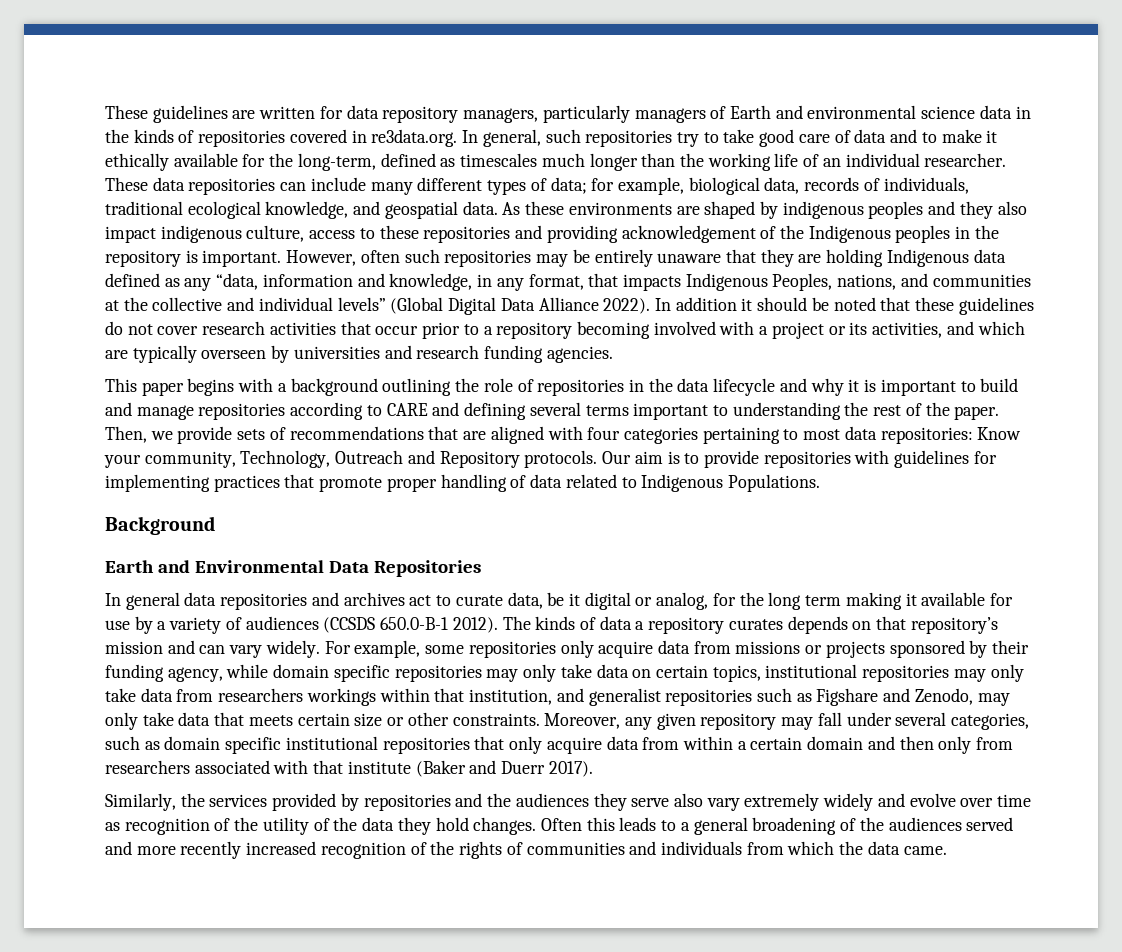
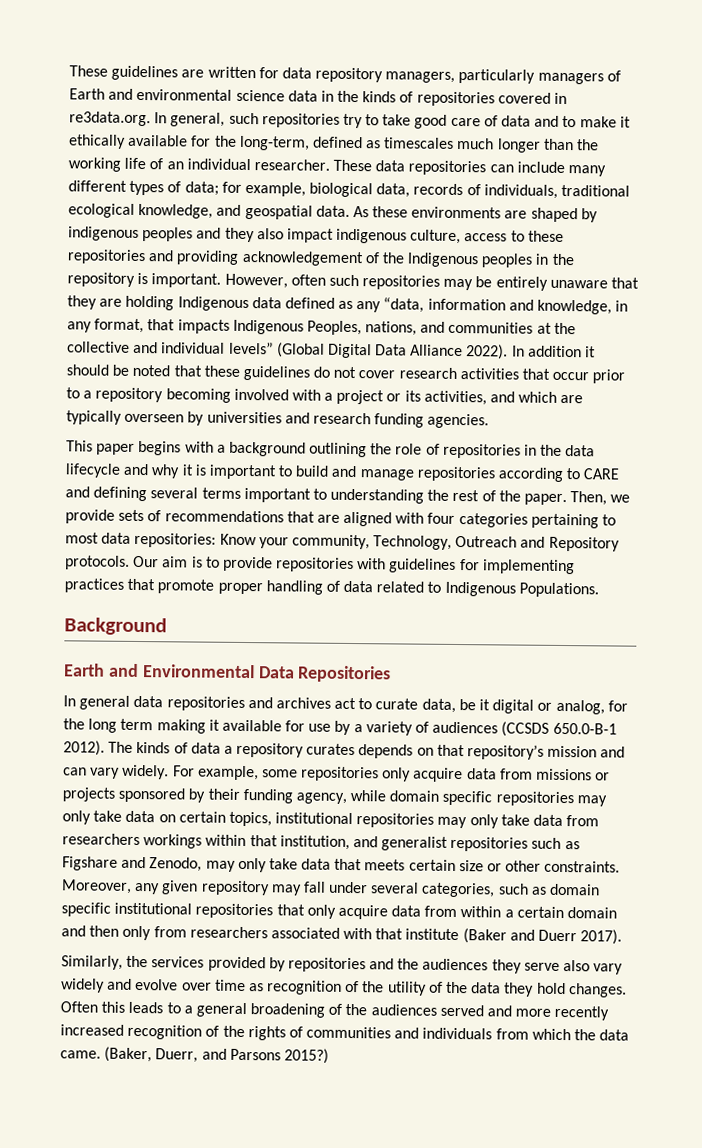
- Similarly, the services provided by repositories and the audiences they serve also vary extremely widely and evolve over time as recognition of the utility of the data they hold changes.
+ Similarly, the services provided by repositories and the audiences they serve also vary widely and evolve over time as recognition of the utility of the data they hold changes.
+ (Baker, Duerr, and Parsons 2015?)

